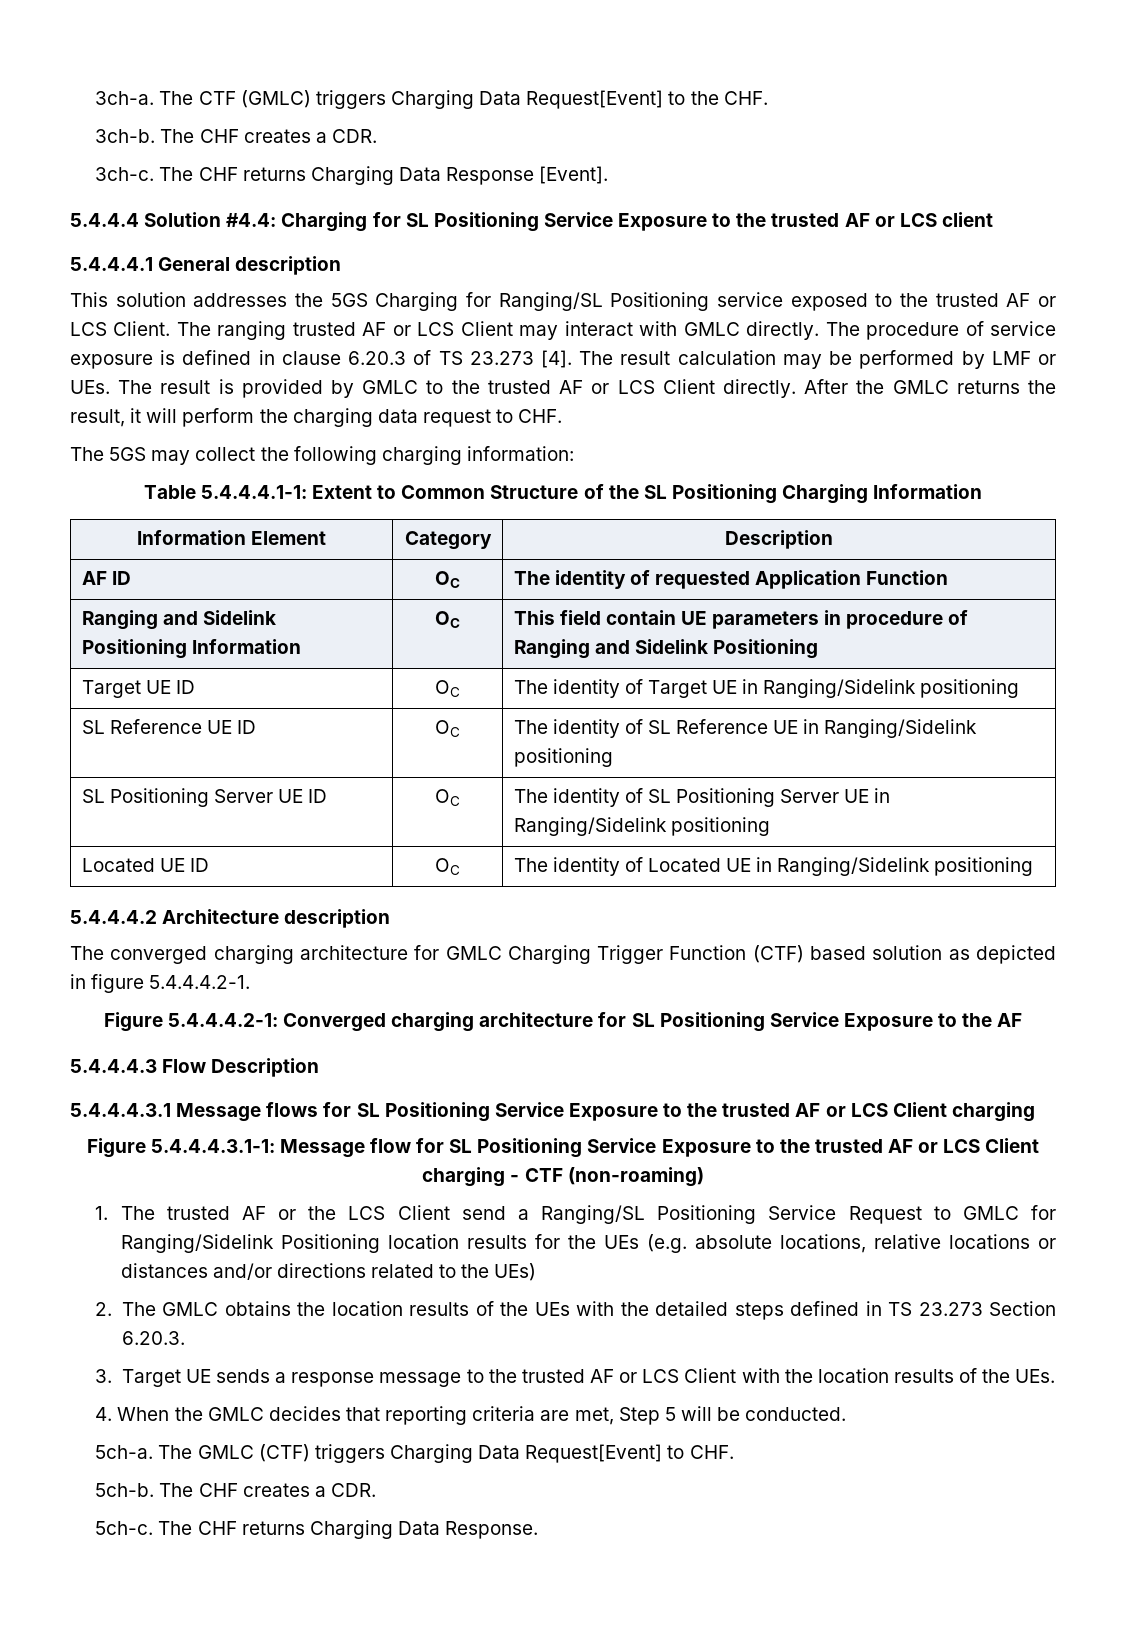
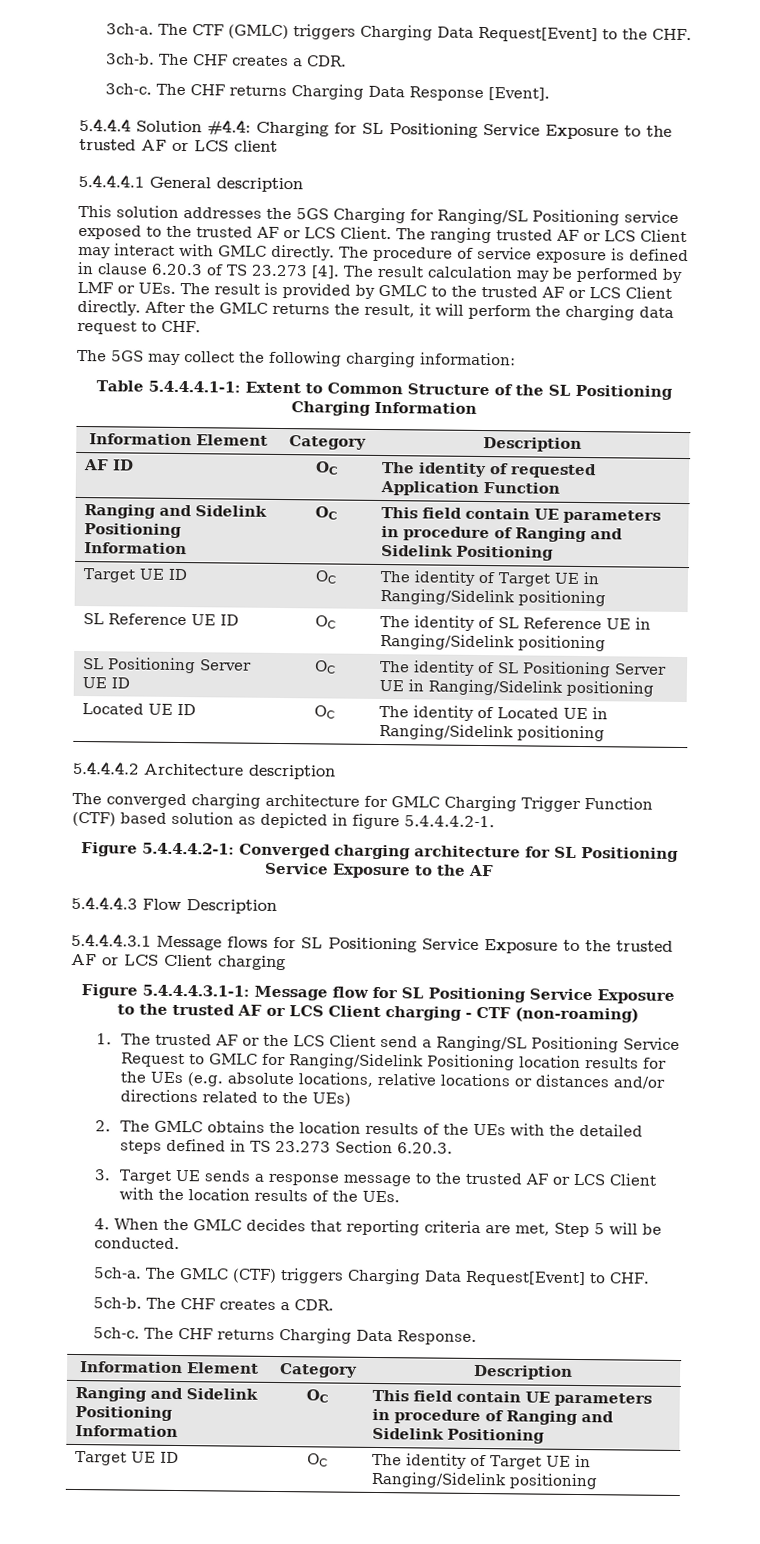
  The CHF returns Charging Data Response.
+ Information Element | Category | Description
+ Ranging and Sidelink Positioning Information | OC | This field contain UE parameters in procedure of Ranging and Sidelink Positioning
+ Target UE ID | OC | The identity of Target UE in Ranging/Sidelink positioning

